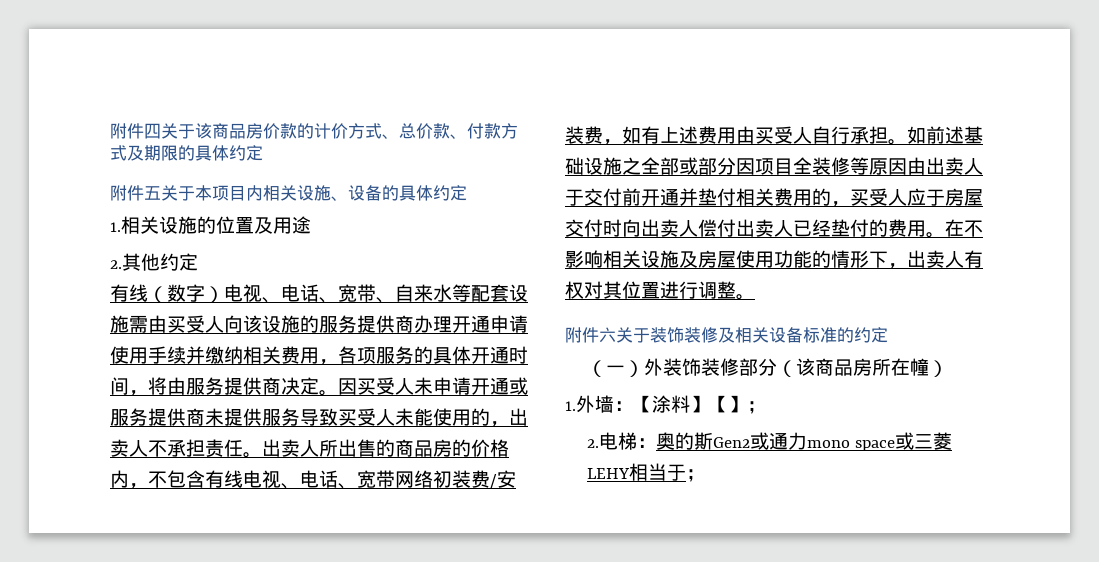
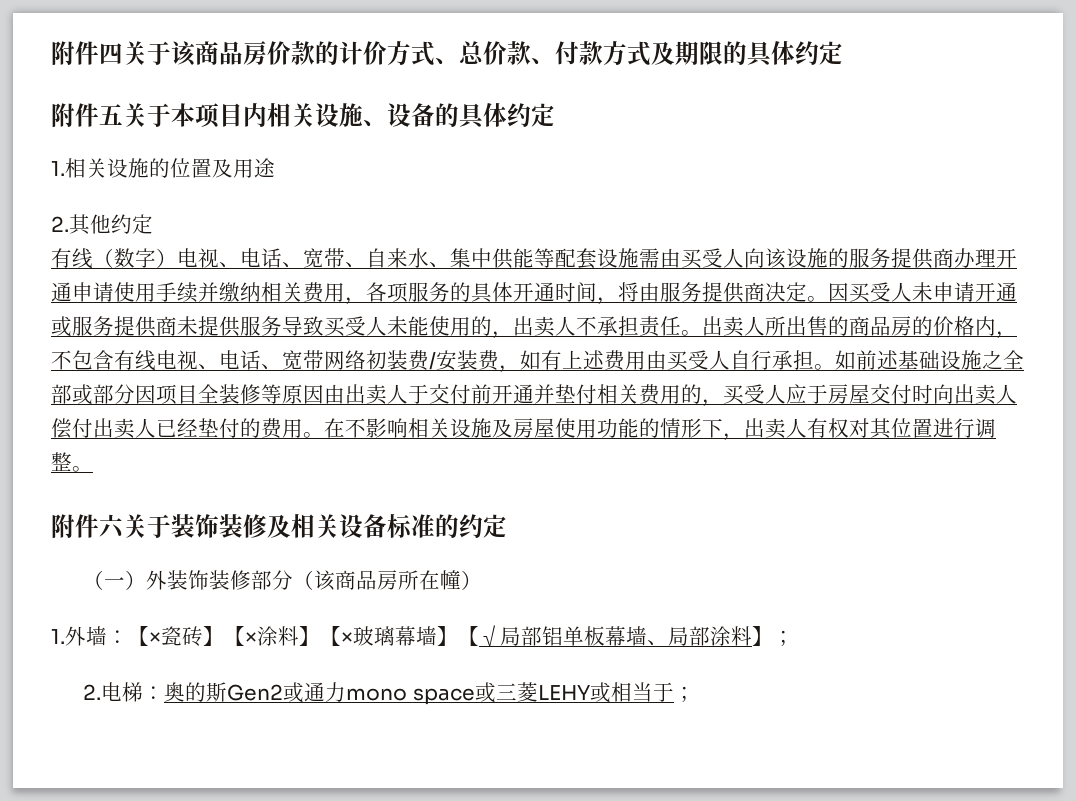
- 有线（数字）电视、电话、宽带、自来水等配套设施需由买受人向该设施的服务提供商办理开通申请使用手续并缴纳相关费用，各项服务的具体开通时间，将由服务提供商决定。
+ 有线（数字）电视、电话、宽带、自来水、集中供能等配套设施需由买受人向该设施的服务提供商办理开通申请使用手续并缴纳相关费用，各项服务的具体开通时间，将由服务提供商决定。
- 1.外墙：【涂料】【】；
+ 1.外墙：【×瓷砖】【×涂料】【×玻璃幕墙】【√局部铝单板幕墙、局部涂料】；
- 2.电梯：奥的斯Gen2或通力mono space或三菱LEHY相当于；
+ 2.电梯：奥的斯Gen2或通力mono space或三菱LEHY或相当于；

